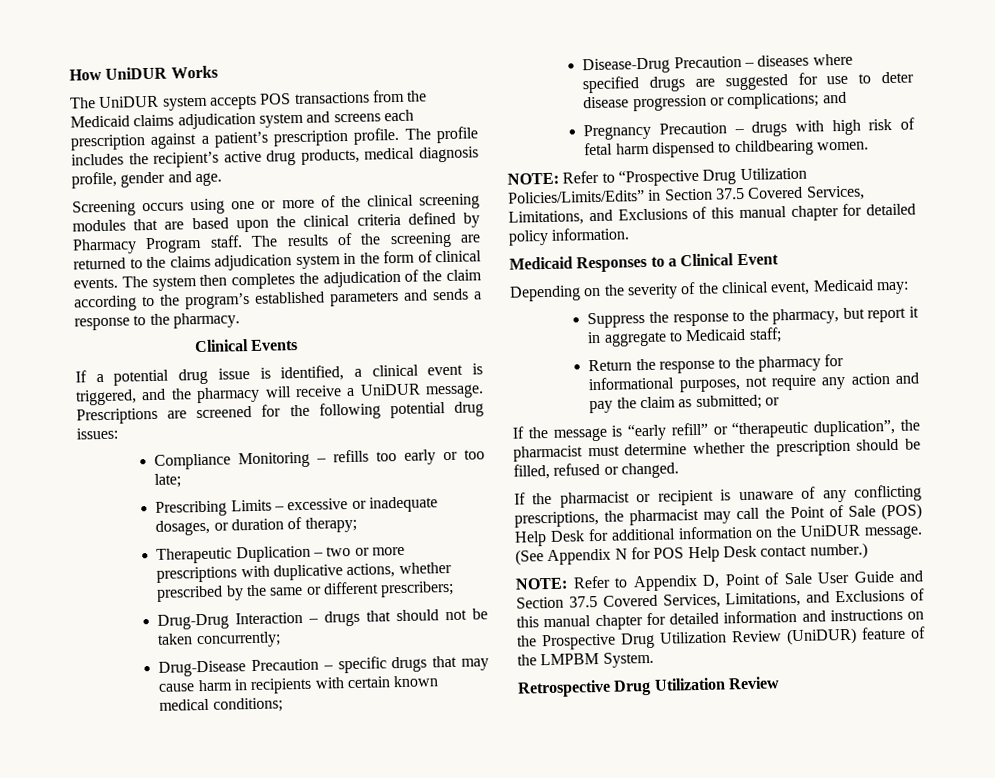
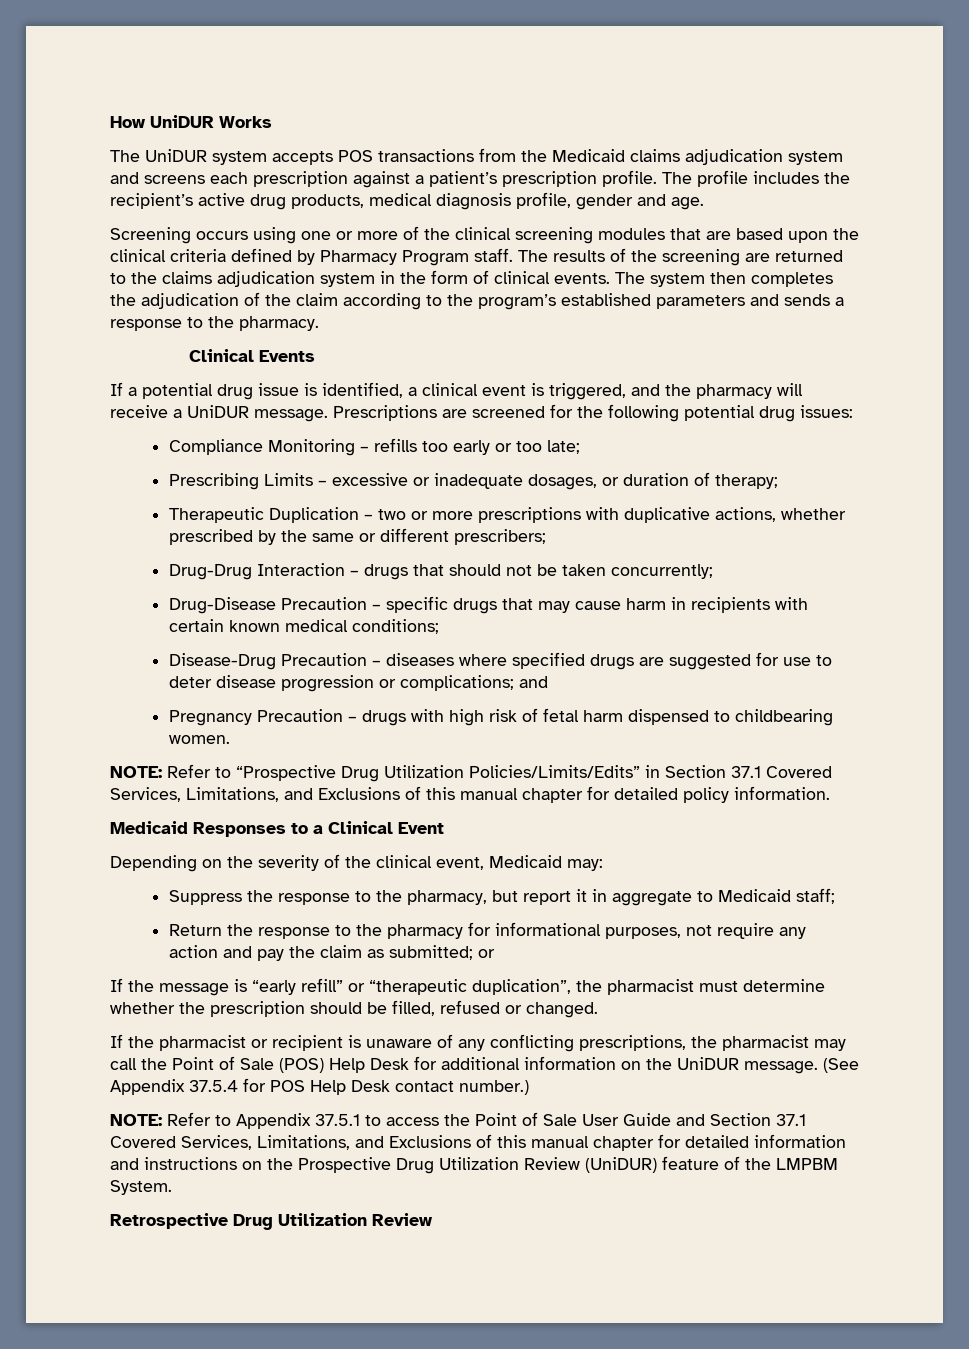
- NOTE: Refer to “Prospective Drug Utilization Policies/Limits/Edits” in Section 37.5 Covered Services, Limitations, and Exclusions of this manual chapter for detailed policy information.
+ NOTE: Refer to “Prospective Drug Utilization Policies/Limits/Edits” in Section 37.1 Covered Services, Limitations, and Exclusions of this manual chapter for detailed policy information.
- (See Appendix N for POS Help Desk contact number.)
+ (See Appendix 37.5.4 for POS Help Desk contact number.)
- NOTE: Refer to Appendix D, Point of Sale User Guide and Section 37.5 Covered Services, Limitations, and Exclusions of this manual chapter for detailed information and instructions on the Prospective Drug Utilization Review (UniDUR) feature of the LMPBM System.
+ NOTE: Refer to Appendix 37.5.1 to access the Point of Sale User Guide and Section 37.1 Covered Services, Limitations, and Exclusions of this manual chapter for detailed information and instructions on the Prospective Drug Utilization Review (UniDUR) feature of the LMPBM System.

